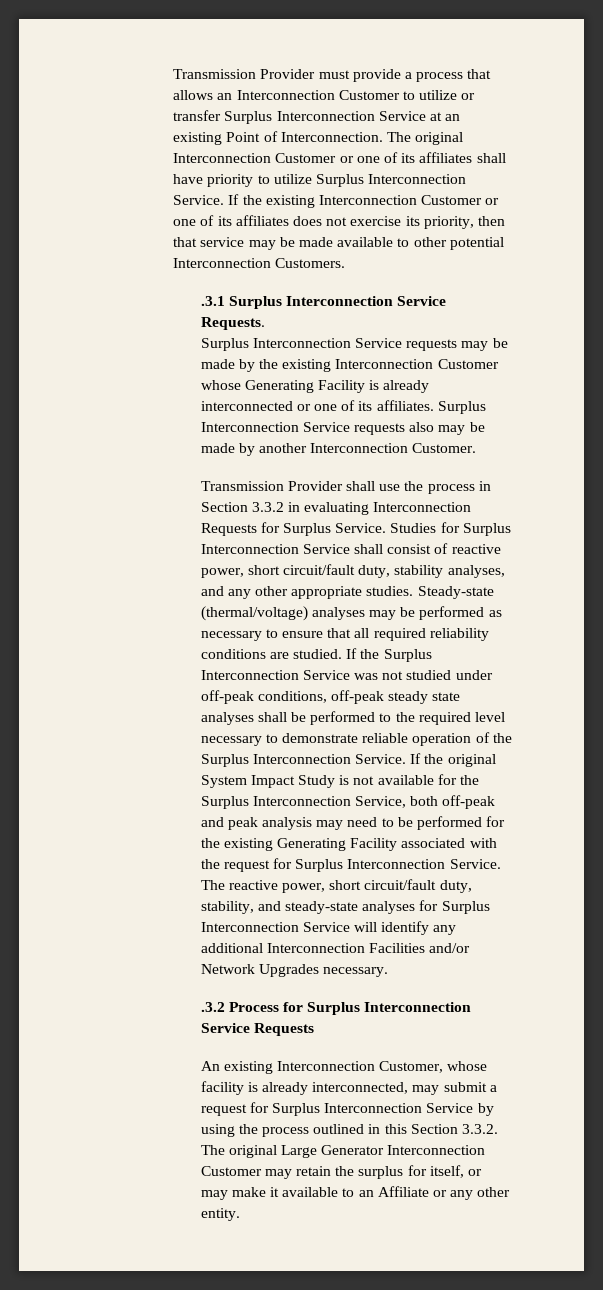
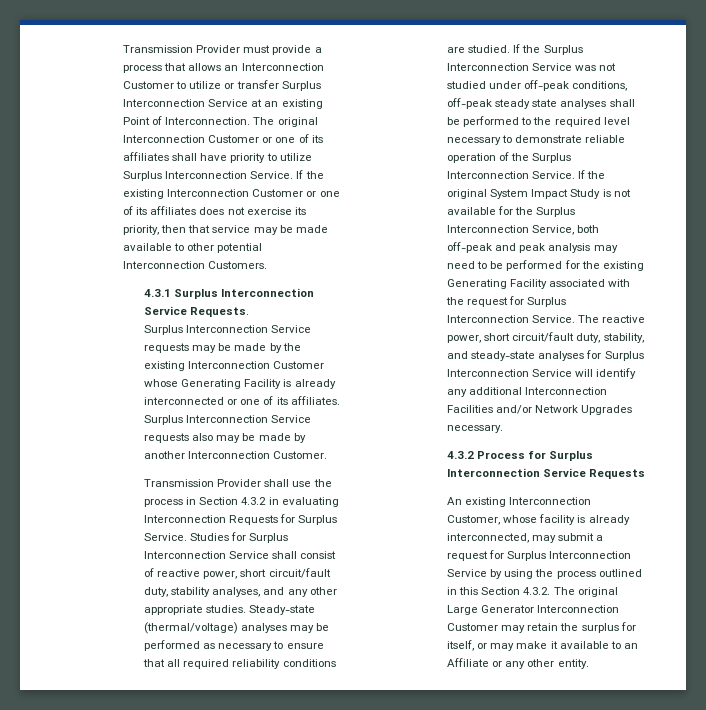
- .3.1 Surplus Interconnection Service Requests.
+ 4.3.1 Surplus Interconnection Service Requests.
- Transmission Provider shall use the process in Section 3.3.2 in evaluating Interconnection Requests for Surplus Service.
+ Transmission Provider shall use the process in Section 4.3.2 in evaluating Interconnection Requests for Surplus Service.
- .3.2 Process for Surplus Interconnection Service Requests
+ 4.3.2 Process for Surplus Interconnection Service Requests
- An existing Interconnection Customer, whose facility is already interconnected, may submit a request for Surplus Interconnection Service by using the process outlined in this Section 3.3.2. The original Large Generator Interconnection Customer may retain the surplus for itself, or may make it available to an Affiliate or any other entity.
+ An existing Interconnection Customer, whose facility is already interconnected, may submit a request for Surplus Interconnection Service by using the process outlined in this Section 4.3.2. The original Large Generator Interconnection Customer may retain the surplus for itself, or may make it available to an Affiliate or any other entity.

